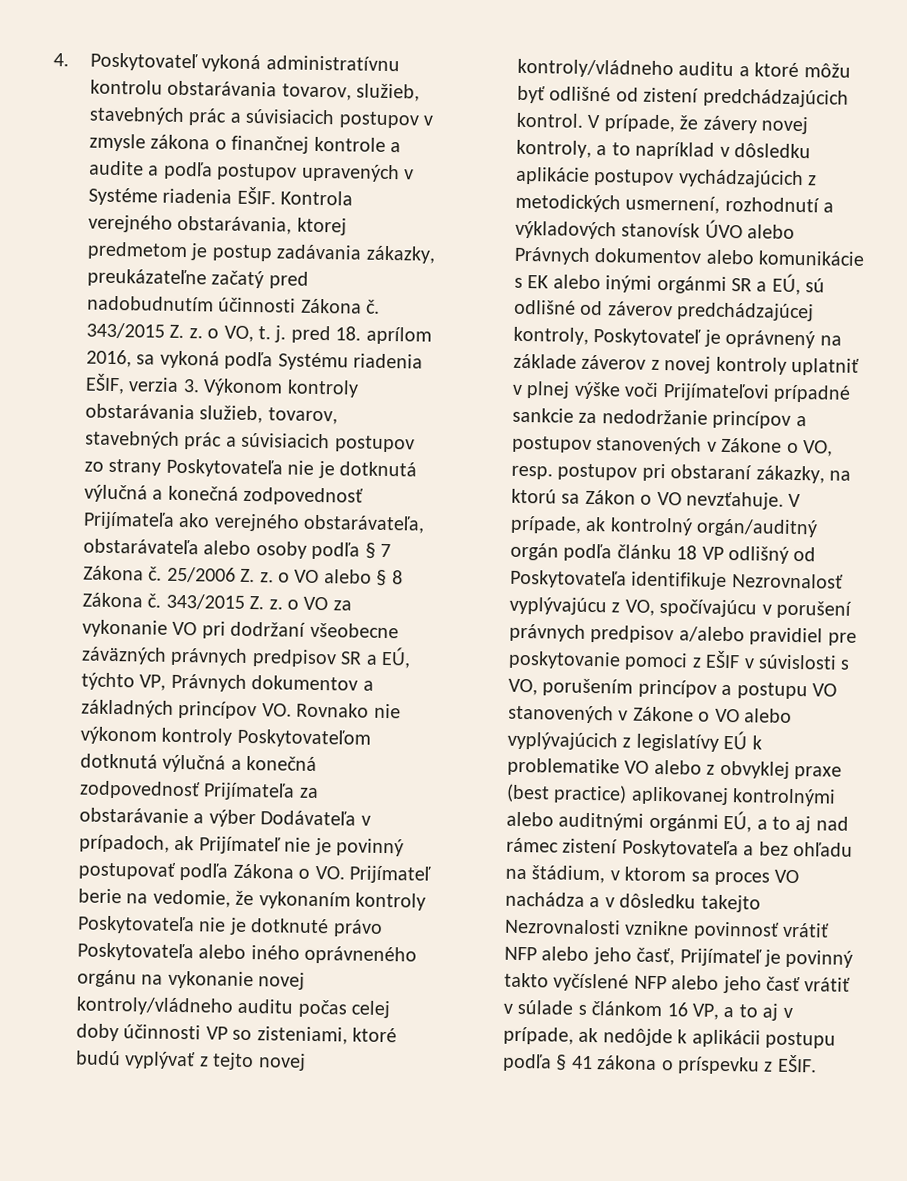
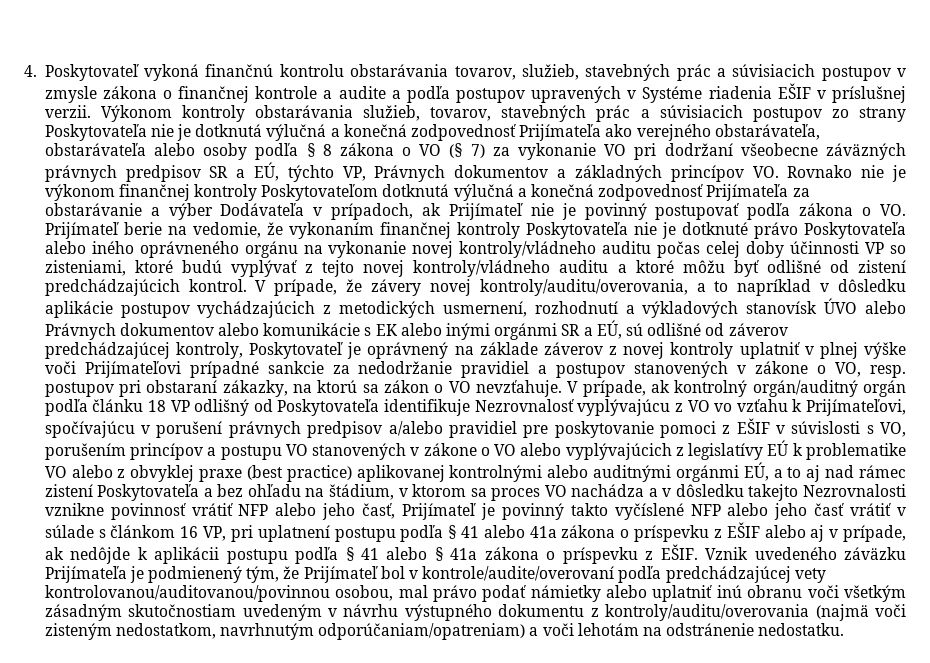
- 4. Poskytovateľ vykoná administratívnu kontrolu obstarávania tovarov, služieb, stavebných prác a súvisiacich postupov v zmysle zákona o finančnej kontrole a audite a podľa postupov upravených v Systéme riadenia EŠIF. Kontrola verejného obstarávania, ktorej predmetom je postup zadávania zákazky, preukázateľne začatý pred nadobudnutím účinnosti Zákona č. 343/2015 Z. z. o VO, t. j. pred 18. aprílom 2016, sa vykoná podľa Systému riadenia EŠIF, verzia 3. Výkonom kontroly obstarávania služieb, tovarov, stavebných prác a súvisiacich postupov zo strany Poskytovateľa nie je dotknutá výlučná a konečná zodpovednosť Prijímateľa ako verejného obstarávateľa, obstarávateľa alebo osoby podľa § 7 Zákona č. 25/2006 Z. z. o VO alebo § 8 Zákona č. 343/2015 Z. z. o VO za vykonanie VO pri dodržaní všeobecne záväzných právnych predpisov SR a EÚ, týchto VP, Právnych dokumentov a základných princípov VO. Rovnako nie výkonom kontroly Poskytovateľom dotknutá výlučná a konečná zodpovednosť Prijímateľa za obstarávanie a výber Dodávateľa v prípadoch, ak Prijímateľ nie je povinný postupovať podľa Zákona o VO. Prijímateľ berie na vedomie, že vykonaním kontroly Poskytovateľa nie je dotknuté právo Poskytovateľa alebo iného oprávneného orgánu na vykonanie novej kontroly/vládneho auditu počas celej doby účinnosti VP so zisteniami, ktoré budú vyplývať z tejto novej kontroly/vládneho auditu a ktoré môžu byť odlišné od zistení predchádzajúcich kontrol.
+ 4. Poskytovateľ vykoná finančnú kontrolu obstarávania tovarov, služieb, stavebných prác a súvisiacich postupov v zmysle zákona o finančnej kontrole a audite a podľa postupov upravených v Systéme riadenia EŠIF v príslušnej verzii. Výkonom kontroly obstarávania služieb, tovarov, stavebných prác a súvisiacich postupov zo strany Poskytovateľa nie je dotknutá výlučná a konečná zodpovednosť Prijímateľa ako verejného obstarávateľa, obstarávateľa alebo osoby podľa § 8 zákona o VO (§ 7) za vykonanie VO pri dodržaní všeobecne záväzných právnych predpisov SR a EÚ, týchto VP, Právnych dokumentov a základných princípov VO. Rovnako nie je výkonom finančnej kontroly Poskytovateľom dotknutá výlučná a konečná zodpovednosť Prijímateľa za obstarávanie a výber Dodávateľa v prípadoch, ak Prijímateľ nie je povinný postupovať podľa zákona o VO. Prijímateľ berie na vedomie, že vykonaním finančnej kontroly Poskytovateľa nie je dotknuté právo Poskytovateľa alebo iného oprávneného orgánu na vykonanie novej kontroly/vládneho auditu počas celej doby účinnosti VP so zisteniami, ktoré budú vyplývať z tejto novej kontroly/vládneho auditu a ktoré môžu byť odlišné od zistení predchádzajúcich kontrol.
- V prípade, že závery novej kontroly, a to napríklad v dôsledku aplikácie postupov vychádzajúcich z metodických usmernení, rozhodnutí a výkladových stanovísk ÚVO alebo Právnych dokumentov alebo komunikácie s EK alebo inými orgánmi SR a EÚ, sú odlišné od záverov predchádzajúcej kontroly, Poskytovateľ je oprávnený na základe záverov z novej kontroly uplatniť v plnej výške voči Prijímateľovi prípadné sankcie za nedodržanie princípov a postupov stanovených v Zákone o VO, resp. postupov pri obstaraní zákazky, na ktorú sa Zákon o VO nevzťahuje.
+ V prípade, že závery novej kontroly/auditu/overovania, a to napríklad v dôsledku aplikácie postupov vychádzajúcich z metodických usmernení, rozhodnutí a výkladových stanovísk ÚVO alebo Právnych dokumentov alebo komunikácie s EK alebo inými orgánmi SR a EÚ, sú odlišné od záverov predchádzajúcej kontroly, Poskytovateľ je oprávnený na základe záverov z novej kontroly uplatniť v plnej výške voči Prijímateľovi prípadné sankcie za nedodržanie pravidiel a postupov stanovených v zákone o VO, resp. postupov pri obstaraní zákazky, na ktorú sa zákon o VO nevzťahuje.
- V prípade, ak kontrolný orgán/auditný orgán podľa článku 18 VP odlišný od Poskytovateľa identifikuje Nezrovnalosť vyplývajúcu z VO, spočívajúcu v porušení právnych predpisov a/alebo pravidiel pre poskytovanie pomoci z EŠIF v súvislosti s VO, porušením princípov a postupu VO stanovených v Zákone o VO alebo vyplývajúcich z legislatívy EÚ k problematike VO alebo z obvyklej praxe (best practice) aplikovanej kontrolnými alebo auditnými orgánmi EÚ, a to aj nad rámec zistení Poskytovateľa a bez ohľadu na štádium, v ktorom sa proces VO nachádza a v dôsledku takejto Nezrovnalosti vznikne povinnosť vrátiť NFP alebo jeho časť, Prijímateľ je povinný takto vyčíslené NFP alebo jeho časť vrátiť v súlade s článkom 16 VP, a to aj v prípade, ak nedôjde k aplikácii postupu podľa § 41 zákona o príspevku z EŠIF.
+ V prípade, ak kontrolný orgán/auditný orgán podľa článku 18 VP odlišný od Poskytovateľa identifikuje Nezrovnalosť vyplývajúcu z VO vo vzťahu k Prijímateľovi, spočívajúcu v porušení právnych predpisov a/alebo pravidiel pre poskytovanie pomoci z EŠIF v súvislosti s VO, porušením princípov a postupu VO stanovených v zákone o VO alebo vyplývajúcich z legislatívy EÚ k problematike VO alebo z obvyklej praxe (best practice) aplikovanej kontrolnými alebo auditnými orgánmi EÚ, a to aj nad rámec zistení Poskytovateľa a bez ohľadu na štádium, v ktorom sa proces VO nachádza a v dôsledku takejto Nezrovnalosti vznikne povinnosť vrátiť NFP alebo jeho časť, Prijímateľ je povinný takto vyčíslené NFP alebo jeho časť vrátiť v súlade s článkom 16 VP, pri uplatnení postupu podľa § 41 alebo 41a zákona o príspevku z EŠIF alebo aj v prípade, ak nedôjde k aplikácii postupu podľa § 41 alebo § 41a zákona o príspevku z EŠIF.
+ Vznik uvedeného záväzku Prijímateľa je podmienený tým, že Prijímateľ bol v kontrole/audite/overovaní podľa predchádzajúcej vety kontrolovanou/auditovanou/povinnou osobou, mal právo podať námietky alebo uplatniť inú obranu voči všetkým zásadným skutočnostiam uvedeným v návrhu výstupného dokumentu z kontroly/auditu/overovania (najmä voči zisteným nedostatkom, navrhnutým odporúčaniam/opatreniam) a voči lehotám na odstránenie nedostatku.

